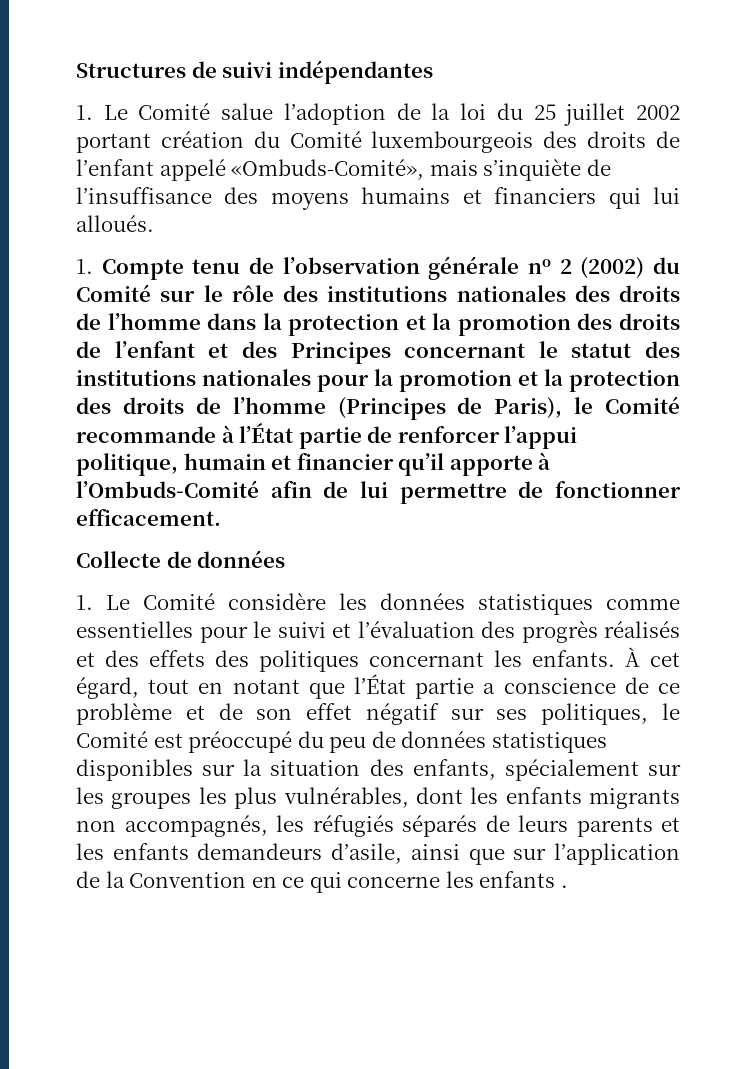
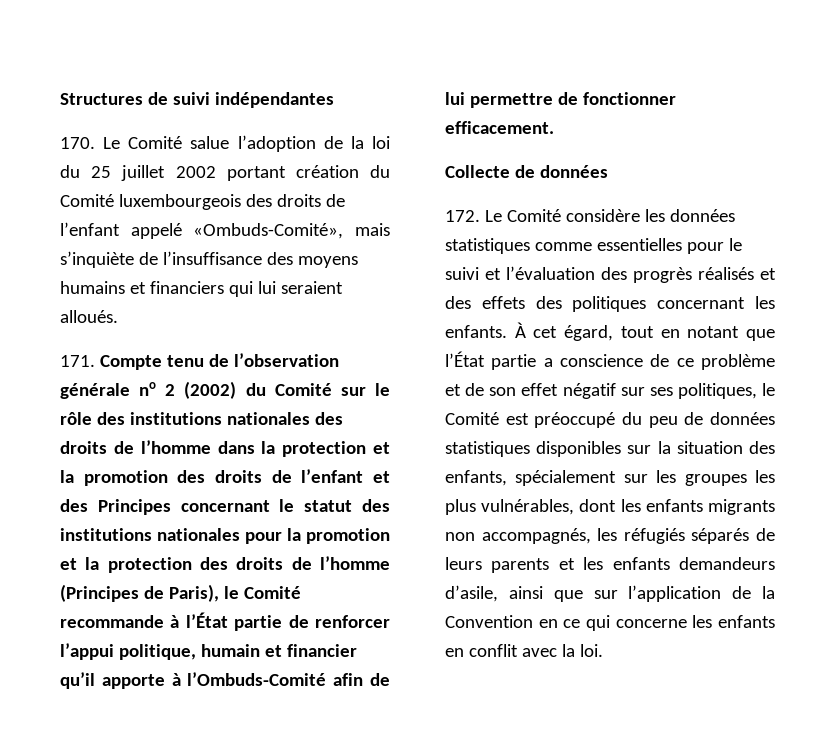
- 1. Le Comité salue l’adoption de la loi du 25 juillet 2002 portant création du Comité luxembourgeois des droits de l’enfant appelé «Ombuds-Comité», mais s’inquiète de l’insuffisance des moyens humains et financiers qui lui alloués.
+ 170. Le Comité salue l’adoption de la loi du 25 juillet 2002 portant création du Comité luxembourgeois des droits de l’enfant appelé «Ombuds-Comité», mais s’inquiète de l’insuffisance des moyens humains et financiers qui lui seraient alloués.
- 1. Compte tenu de l’observation générale no 2 (2002) du Comité sur le rôle des institutions nationales des droits de l’homme dans la protection et la promotion des droits de l’enfant et des Principes concernant le statut des institutions nationales pour la promotion et la protection des droits de l’homme (Principes de Paris), le Comité recommande à l’État partie de renforcer l’appui politique, humain et financier qu’il apporte à l’Ombuds-Comité afin de lui permettre de fonctionner efficacement.
+ 171. Compte tenu de l’observation générale no 2 (2002) du Comité sur le rôle des institutions nationales des droits de l’homme dans la protection et la promotion des droits de l’enfant et des Principes concernant le statut des institutions nationales pour la promotion et la protection des droits de l’homme (Principes de Paris), le Comité recommande à l’État partie de renforcer l’appui politique, humain et financier qu’il apporte à l’Ombuds-Comité afin de lui permettre de fonctionner efficacement.
- 1. Le Comité considère les données statistiques comme essentielles pour le suivi et l’évaluation des progrès réalisés et des effets des politiques concernant les enfants.
+ 172. Le Comité considère les données statistiques comme essentielles pour le suivi et l’évaluation des progrès réalisés et des effets des politiques concernant les enfants.
- À cet égard, tout en notant que l’État partie a conscience de ce problème et de son effet négatif sur ses politiques, le Comité est préoccupé du peu de données statistiques disponibles sur la situation des enfants, spécialement sur les groupes les plus vulnérables, dont les enfants migrants non accompagnés, les réfugiés séparés de leurs parents et les enfants demandeurs d’asile, ainsi que sur l’application de la Convention en ce qui concerne les enfants .
+ À cet égard, tout en notant que l’État partie a conscience de ce problème et de son effet négatif sur ses politiques, le Comité est préoccupé du peu de données statistiques disponibles sur la situation des enfants, spécialement sur les groupes les plus vulnérables, dont les enfants migrants non accompagnés, les réfugiés séparés de leurs parents et les enfants demandeurs d’asile, ainsi que sur l’application de la Convention en ce qui concerne les enfants en conflit avec la loi.

